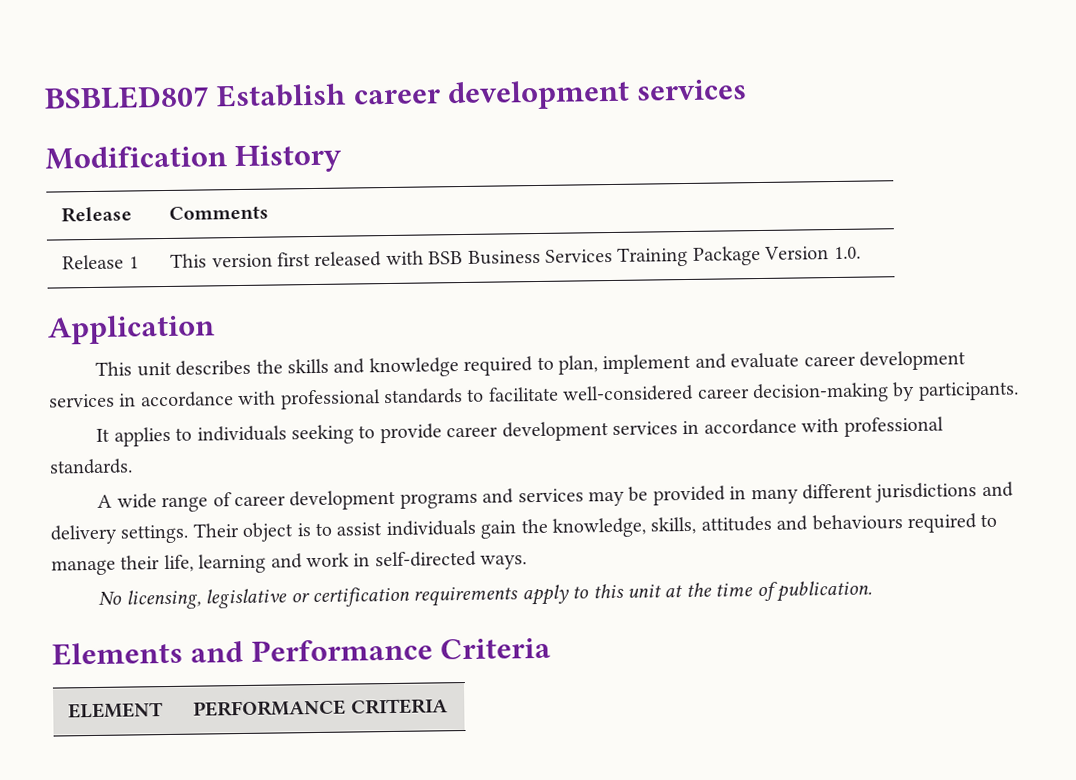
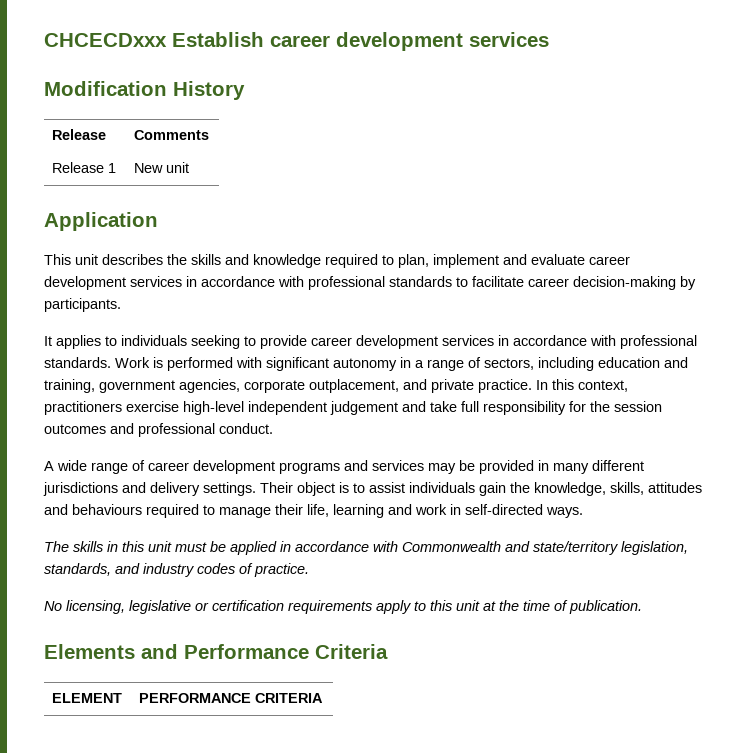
- BSBLED807 Establish career development services
+ CHCECDxxx Establish career development services
- Release 1 | This version first released with BSB Business Services Training Package Version 1.0.
+ Release 1 | New unit
- This unit describes the skills and knowledge required to plan, implement and evaluate career development services in accordance with professional standards to facilitate well-considered career decision-making by participants.
+ This unit describes the skills and knowledge required to plan, implement and evaluate career development services in accordance with professional standards to facilitate career decision-making by participants.
+ Work is performed with significant autonomy in a range of sectors, including education and training, government agencies, corporate outplacement, and private practice. In this context, practitioners exercise high-level independent judgement and take full responsibility for the session outcomes and professional conduct.
+ The skills in this unit must be applied in accordance with Commonwealth and state/territory legislation, standards, and industry codes of practice.

